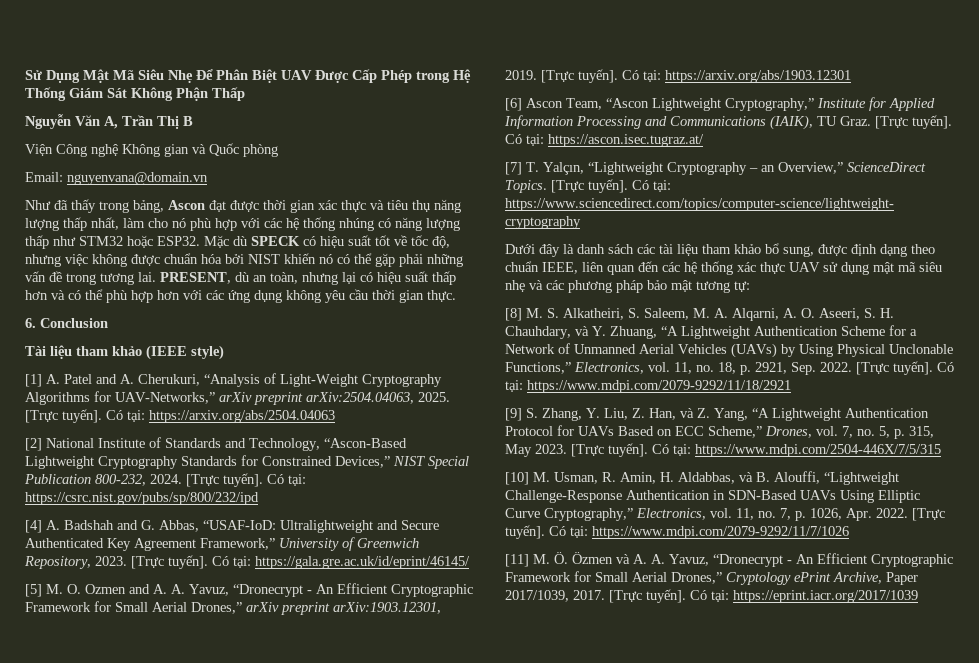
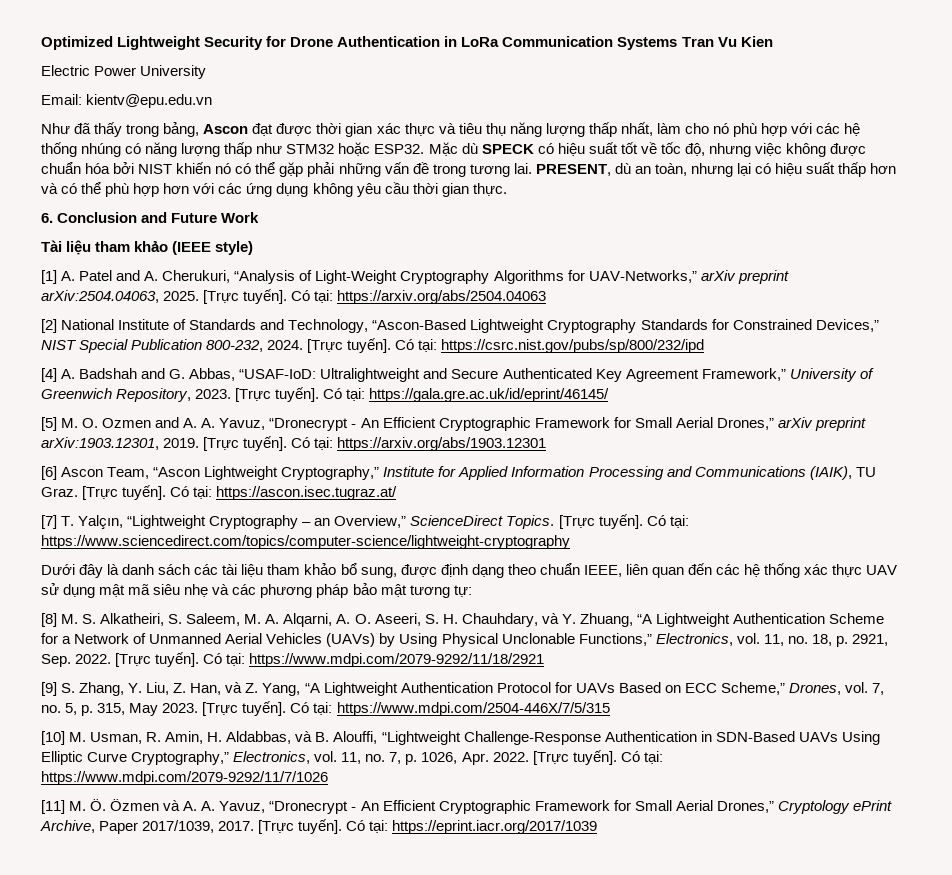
- Sử Dụng Mật Mã Siêu Nhẹ Để Phân Biệt UAV Được Cấp Phép trong Hệ Thống Giám Sát Không Phận Thấp
- Nguyễn Văn A, Trần Thị B
- Viện Công nghệ Không gian và Quốc phòng
+ Optimized Lightweight Security for Drone Authentication in LoRa Communication Systems Tran Vu Kien
+ Electric Power University
- Email: nguyenvana@domain.vn
+ Email: kientv@epu.edu.vn
- 6. Conclusion
+ 6. Conclusion and Future Work

